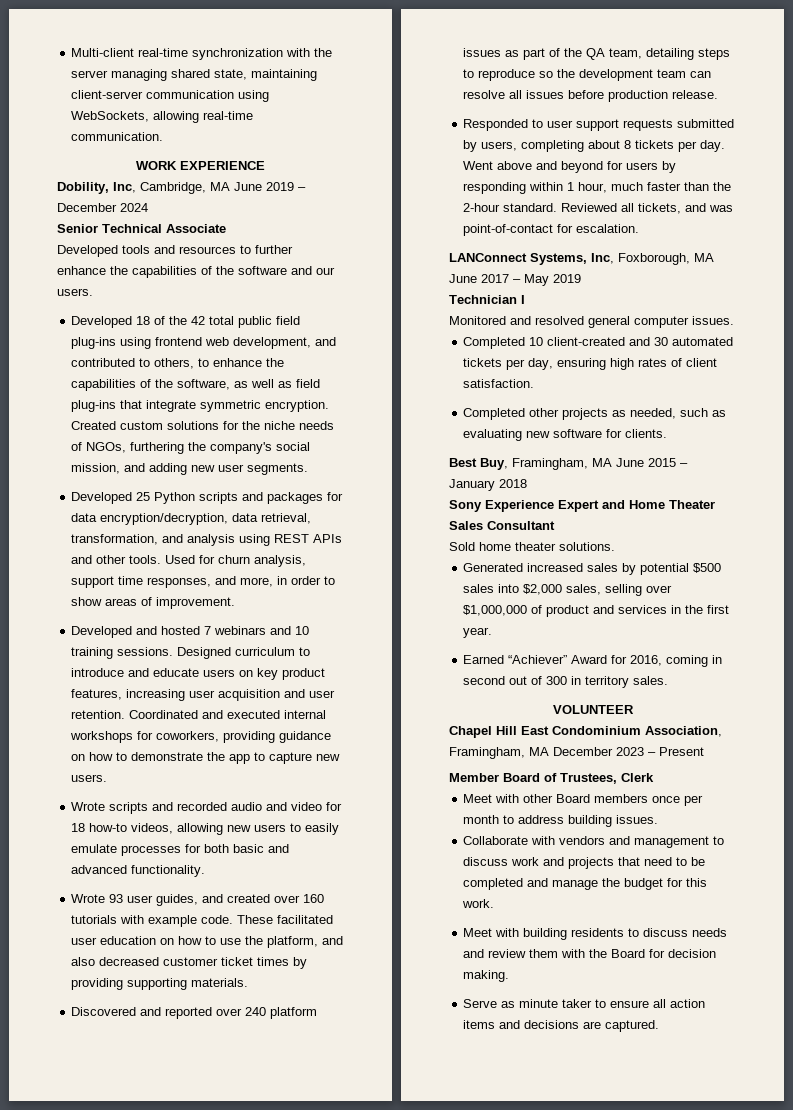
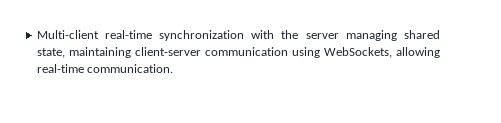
- WORK EXPERIENCE
- Dobility, Inc, Cambridge, MA June 2019 – December 2024
- Senior Technical Associate
- Developed tools and resources to further enhance the capabilities of the software and our users.
- Developed 18 of the 42 total public field plug-ins using frontend web development, and contributed to others, to enhance the capabilities of the software, as well as field plug-ins that integrate symmetric encryption. Created custom solutions for the niche needs of NGOs, furthering the company's social mission, and adding new user segments.
- Developed 25 Python scripts and packages for data encryption/decryption, data retrieval, transformation, and analysis using REST APIs and other tools. Used for churn analysis, support time responses, and more, in order to show areas of improvement.
- Developed and hosted 7 webinars and 10 training sessions. Designed curriculum to introduce and educate users on key product features, increasing user acquisition and user retention. Coordinated and executed internal workshops for coworkers, providing guidance on how to demonstrate the app to capture new users.
- Wrote scripts and recorded audio and video for 18 how-to videos, allowing new users to easily emulate processes for both basic and advanced functionality.
- Wrote 93 user guides, and created over 160 tutorials with example code. These facilitated user education on how to use the platform, and also decreased customer ticket times by providing supporting materials.
- Discovered and reported over 240 platform issues as part of the QA team, detailing steps to reproduce so the development team can resolve all issues before production release.
- Responded to user support requests submitted by users, completing about 8 tickets per day. Went above and beyond for users by responding within 1 hour, much faster than the 2-hour standard. Reviewed all tickets, and was point-of-contact for escalation.
- LANConnect Systems, Inc, Foxborough, MA June 2017 – May 2019
- Technician I
- Monitored and resolved general computer issues.
- Completed 10 client-created and 30 automated tickets per day, ensuring high rates of client satisfaction.
- Completed other projects as needed, such as evaluating new software for clients.
- Best Buy, Framingham, MA June 2015 – January 2018
- Sony Experience Expert and Home Theater Sales Consultant
- Sold home theater solutions.
- Generated increased sales by potential $500 sales into $2,000 sales, selling over $1,000,000 of product and services in the first year.
- Earned “Achiever” Award for 2016, coming in second out of 300 in territory sales.
- VOLUNTEER
- Chapel Hill East Condominium Association, Framingham, MA December 2023 – Present
- Member Board of Trustees, Clerk
- Meet with other Board members once per month to address building issues.
- Collaborate with vendors and management to discuss work and projects that need to be completed and manage the budget for this work.
- Meet with building residents to discuss needs and review them with the Board for decision making.
- Serve as minute taker to ensure all action items and decisions are captured.

